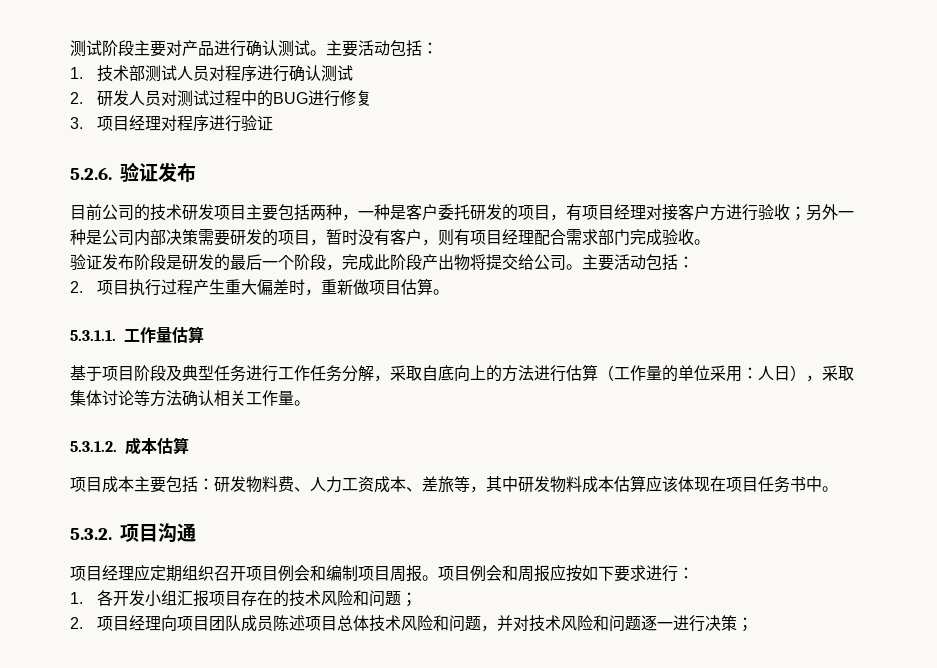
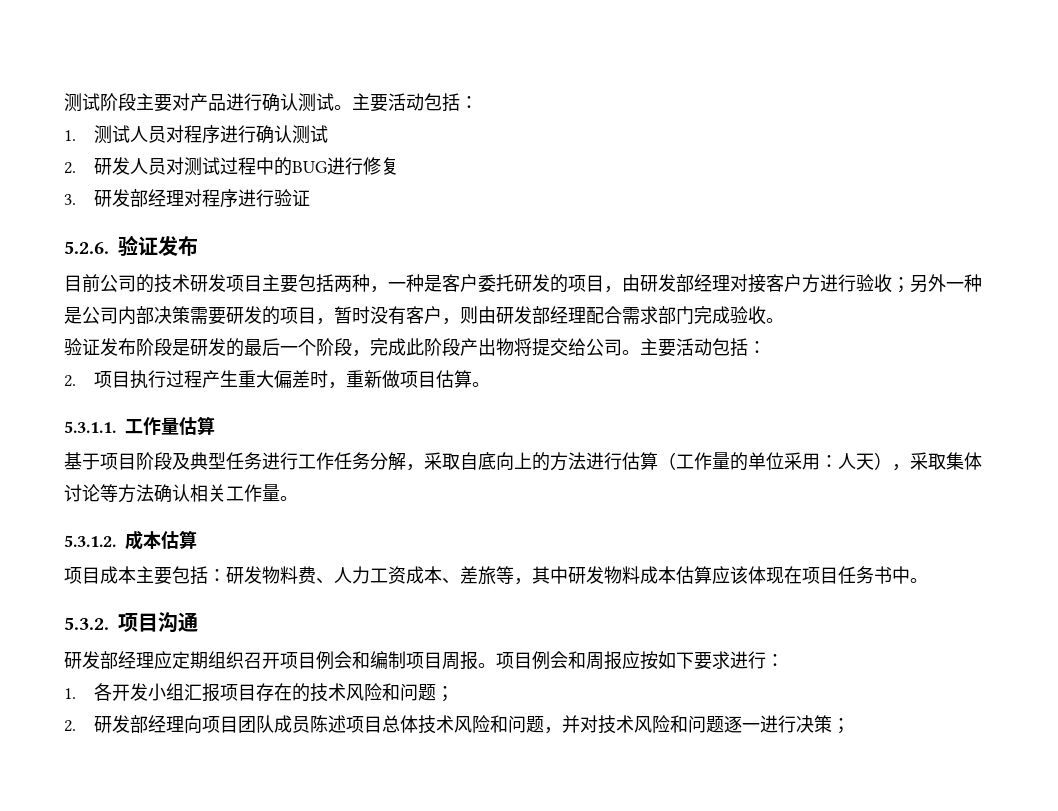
- 1.技术部测试人员对程序进行确认测试
+ 1.测试人员对程序进行确认测试
- 3.项目经理对程序进行验证
+ 3.研发部经理对程序进行验证
- 目前公司的技术研发项目主要包括两种，一种是客户委托研发的项目，有项目经理对接客户方进行验收；另外一种是公司内部决策需要研发的项目，暂时没有客户，则有项目经理配合需求部门完成验收。
+ 目前公司的技术研发项目主要包括两种，一种是客户委托研发的项目，由研发部经理对接客户方进行验收；另外一种是公司内部决策需要研发的项目，暂时没有客户，则由研发部经理配合需求部门完成验收。
- 基于项目阶段及典型任务进行工作任务分解，采取自底向上的方法进行估算（工作量的单位采用：人日），采取集体讨论等方法确认相关工作量。
+ 基于项目阶段及典型任务进行工作任务分解，采取自底向上的方法进行估算（工作量的单位采用：人天），采取集体讨论等方法确认相关工作量。
- 项目经理应定期组织召开项目例会和编制项目周报。
+ 研发部经理应定期组织召开项目例会和编制项目周报。
- 2.项目经理向项目团队成员陈述项目总体技术风险和问题，并对技术风险和问题逐一进行决策；
+ 2.研发部经理向项目团队成员陈述项目总体技术风险和问题，并对技术风险和问题逐一进行决策；

